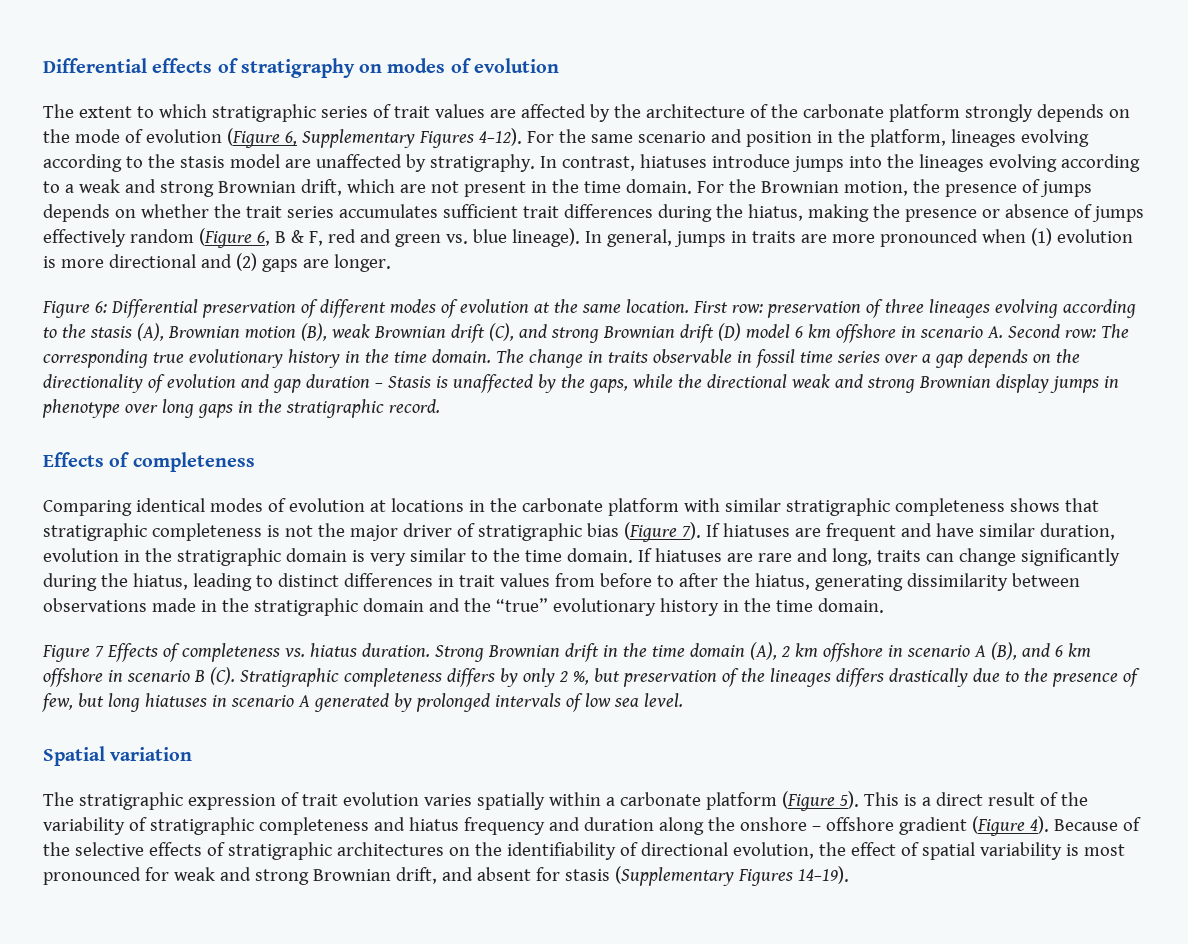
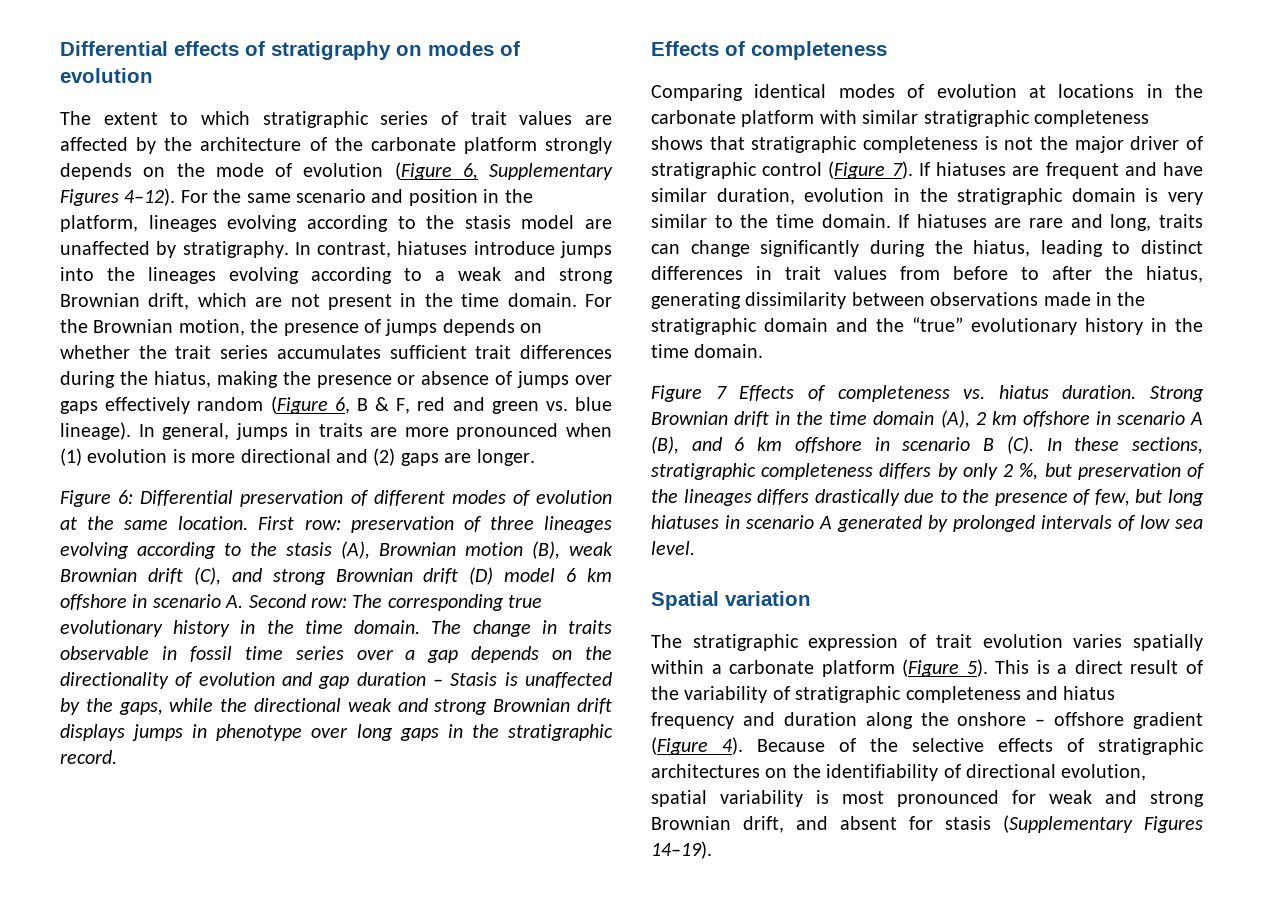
- For the Brownian motion, the presence of jumps depends on whether the trait series accumulates sufficient trait differences during the hiatus, making the presence or absence of jumps effectively random (Figure 6, B & F, red and green vs. blue lineage).
+ For the Brownian motion, the presence of jumps depends on whether the trait series accumulates sufficient trait differences during the hiatus, making the presence or absence of jumps over gaps effectively random (Figure 6, B & F, red and green vs. blue lineage).
- The change in traits observable in fossil time series over a gap depends on the directionality of evolution and gap duration – Stasis is unaffected by the gaps, while the directional weak and strong Brownian display jumps in phenotype over long gaps in the stratigraphic record.
+ The change in traits observable in fossil time series over a gap depends on the directionality of evolution and gap duration – Stasis is unaffected by the gaps, while the directional weak and strong Brownian drift displays jumps in phenotype over long gaps in the stratigraphic record.
- Comparing identical modes of evolution at locations in the carbonate platform with similar stratigraphic completeness shows that stratigraphic completeness is not the major driver of stratigraphic bias (Figure 7).
+ Comparing identical modes of evolution at locations in the carbonate platform with similar stratigraphic completeness shows that stratigraphic completeness is not the major driver of stratigraphic control (Figure 7).
- Strong Brownian drift in the time domain (A), 2 km offshore in scenario A (B), and 6 km offshore in scenario B (C). Stratigraphic completeness differs by only 2 %, but preservation of the lineages differs drastically due to the presence of few, but long hiatuses in scenario A generated by prolonged intervals of low sea level.
+ Strong Brownian drift in the time domain (A), 2 km offshore in scenario A (B), and 6 km offshore in scenario B (C). In these sections, stratigraphic completeness differs by only 2 %, but preservation of the lineages differs drastically due to the presence of few, but long hiatuses in scenario A generated by prolonged intervals of low sea level.
- Because of the selective effects of stratigraphic architectures on the identifiability of directional evolution, the effect of spatial variability is most pronounced for weak and strong Brownian drift, and absent for stasis (Supplementary Figures 14–19).
+ Because of the selective effects of stratigraphic architectures on the identifiability of directional evolution, spatial variability is most pronounced for weak and strong Brownian drift, and absent for stasis (Supplementary Figures 14–19).

